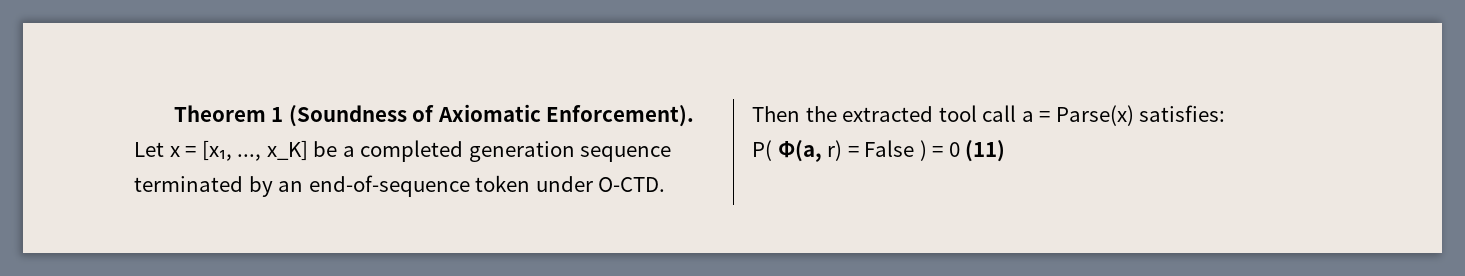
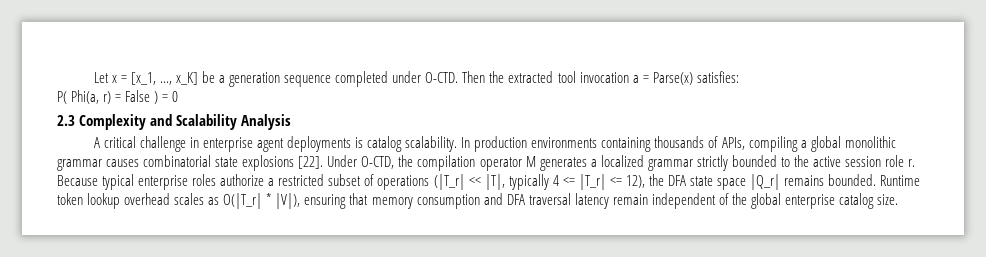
- Theorem 1 (Soundness of Axiomatic Enforcement). Let x = [x₁, ..., x_K] be a completed generation sequence terminated by an end-of-sequence token under O-CTD.
+ Let x = [x_1, ..., x_K] be a generation sequence completed under O-CTD.
- Then the extracted tool call a = Parse(x) satisfies:
+ Then the extracted tool invocation a = Parse(x) satisfies:
- P( Φ(a, r) = False ) = 0 (11)
+ P( Phi(a, r) = False ) = 0
+ 2.3 Complexity and Scalability Analysis
+ A critical challenge in enterprise agent deployments is catalog scalability. In production environments containing thousands of APIs, compiling a global monolithic grammar causes combinatorial state explosions [22]. Under O-CTD, the compilation operator M generates a localized grammar strictly bounded to the active session role r. Because typical enterprise roles authorize a restricted subset of operations (|T_r| << |T|, typically 4 <= |T_r| <= 12), the DFA state space |Q_r| remains bounded. Runtime token lookup overhead scales as O(|T_r| * |V|), ensuring that memory consumption and DFA traversal latency remain independent of the global enterprise catalog size.

